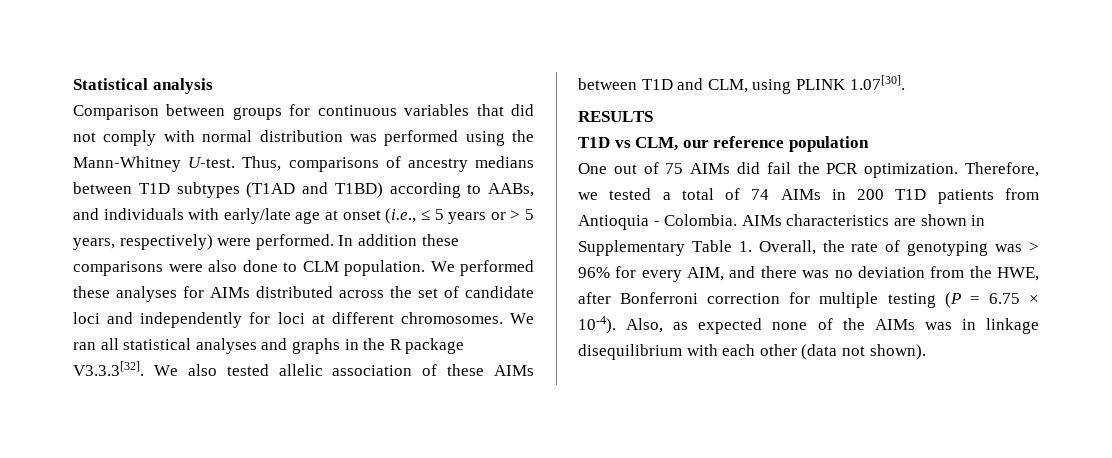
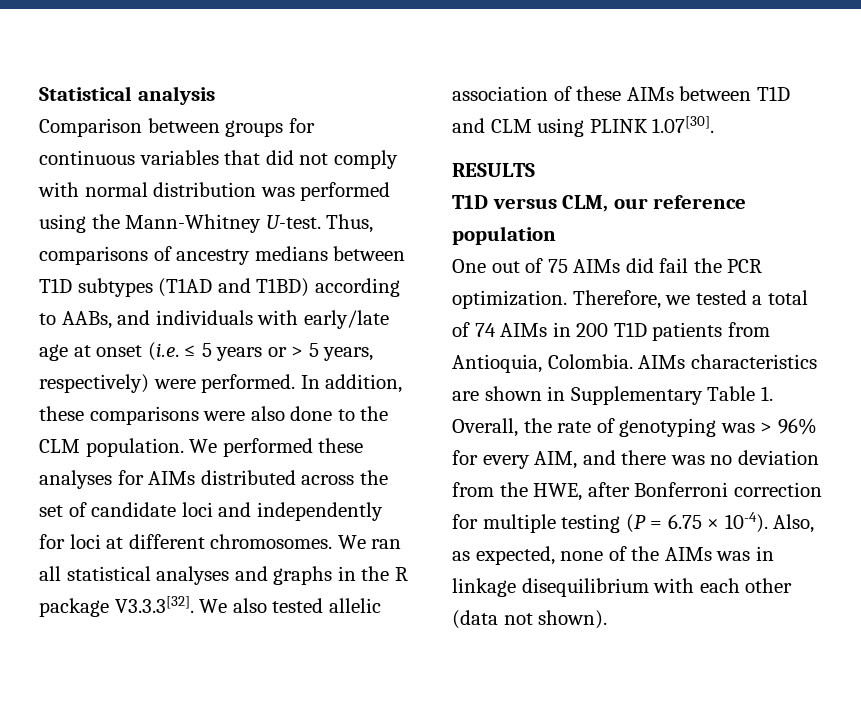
- Thus, comparisons of ancestry medians between T1D subtypes (T1AD and T1BD) according to AABs, and individuals with early/late age at onset (i.e., ≤ 5 years or > 5 years, respectively) were performed.
+ Thus, comparisons of ancestry medians between T1D subtypes (T1AD and T1BD) according to AABs, and individuals with early/late age at onset (i.e. ≤ 5 years or > 5 years, respectively) were performed.
- In addition these comparisons were also done to CLM population.
+ In addition, these comparisons were also done to the CLM population.
- We ran all statistical analyses and graphs in the R package V3.3.3[32]. We also tested allelic association of these AIMs between T1D and CLM, using PLINK 1.07[30].
+ We ran all statistical analyses and graphs in the R package V3.3.3[32]. We also tested allelic association of these AIMs between T1D and CLM using PLINK 1.07[30].
- T1D vs CLM, our reference population
+ T1D versus CLM, our reference population
- Therefore, we tested a total of 74 AIMs in 200 T1D patients from Antioquia - Colombia.
+ Therefore, we tested a total of 74 AIMs in 200 T1D patients from Antioquia, Colombia.
- Also, as expected none of the AIMs was in linkage disequilibrium with each other (data not shown).
+ Also, as expected, none of the AIMs was in linkage disequilibrium with each other (data not shown).

